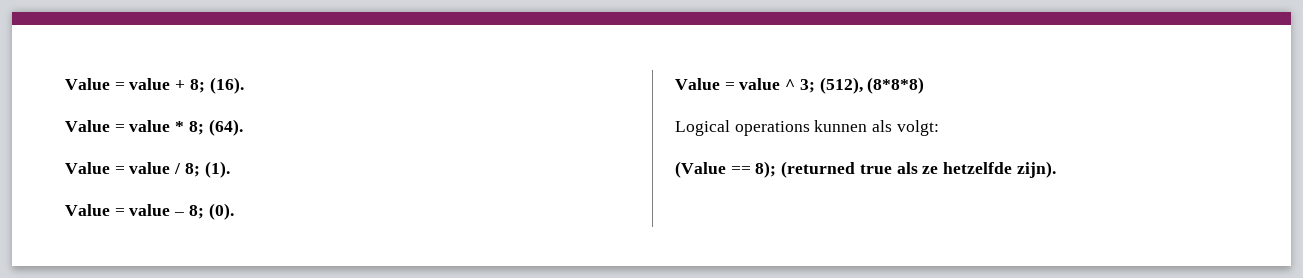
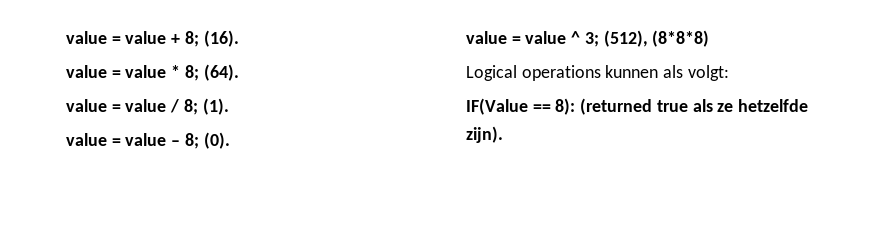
- Value = value + 8; (16).
+ value = value + 8; (16).
- Value = value * 8; (64).
+ value = value * 8; (64).
- Value = value / 8; (1).
+ value = value / 8; (1).
- Value = value – 8; (0).
+ value = value – 8; (0).
- Value = value ^ 3; (512), (8*8*8)
+ value = value ^ 3; (512), (8*8*8)
- (Value == 8); (returned true als ze hetzelfde zijn).
+ IF(Value == 8): (returned true als ze hetzelfde zijn).

